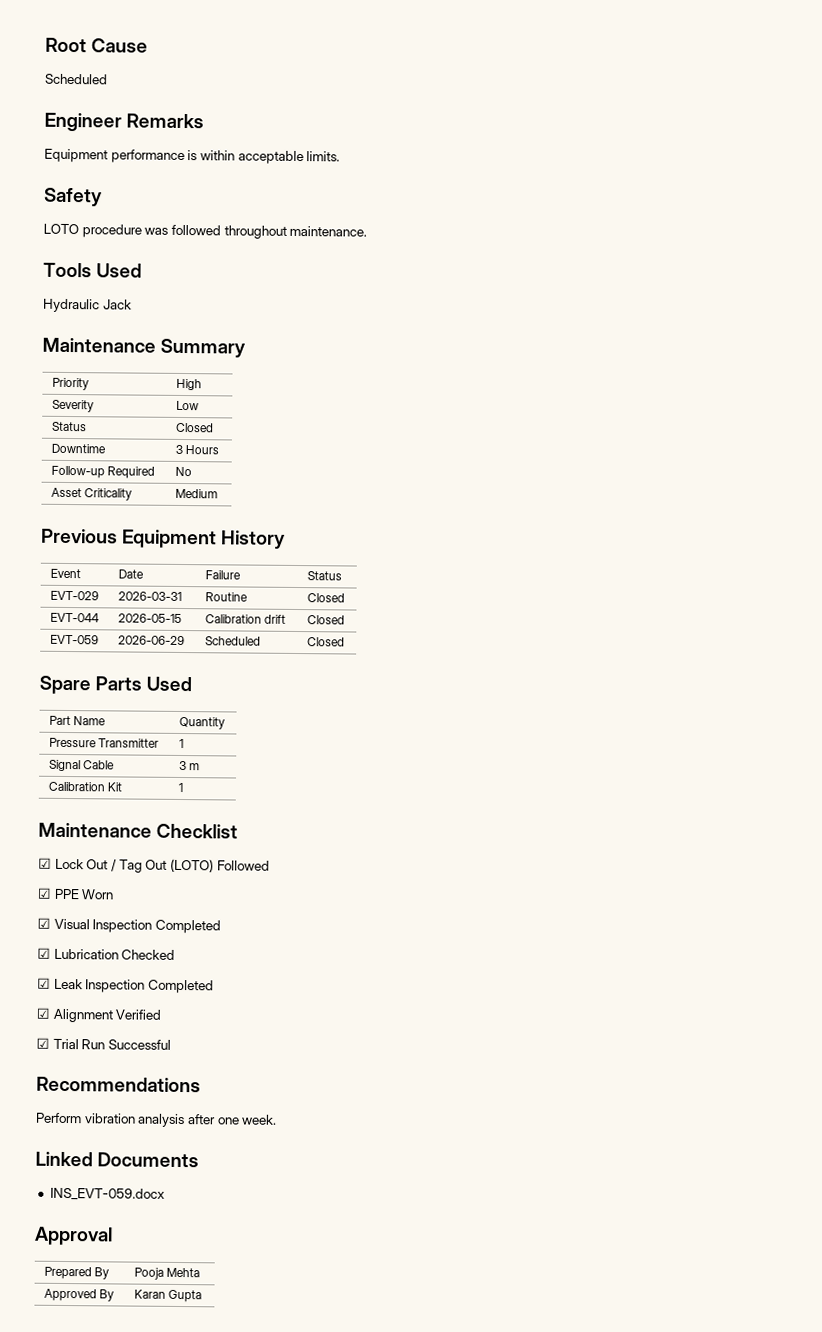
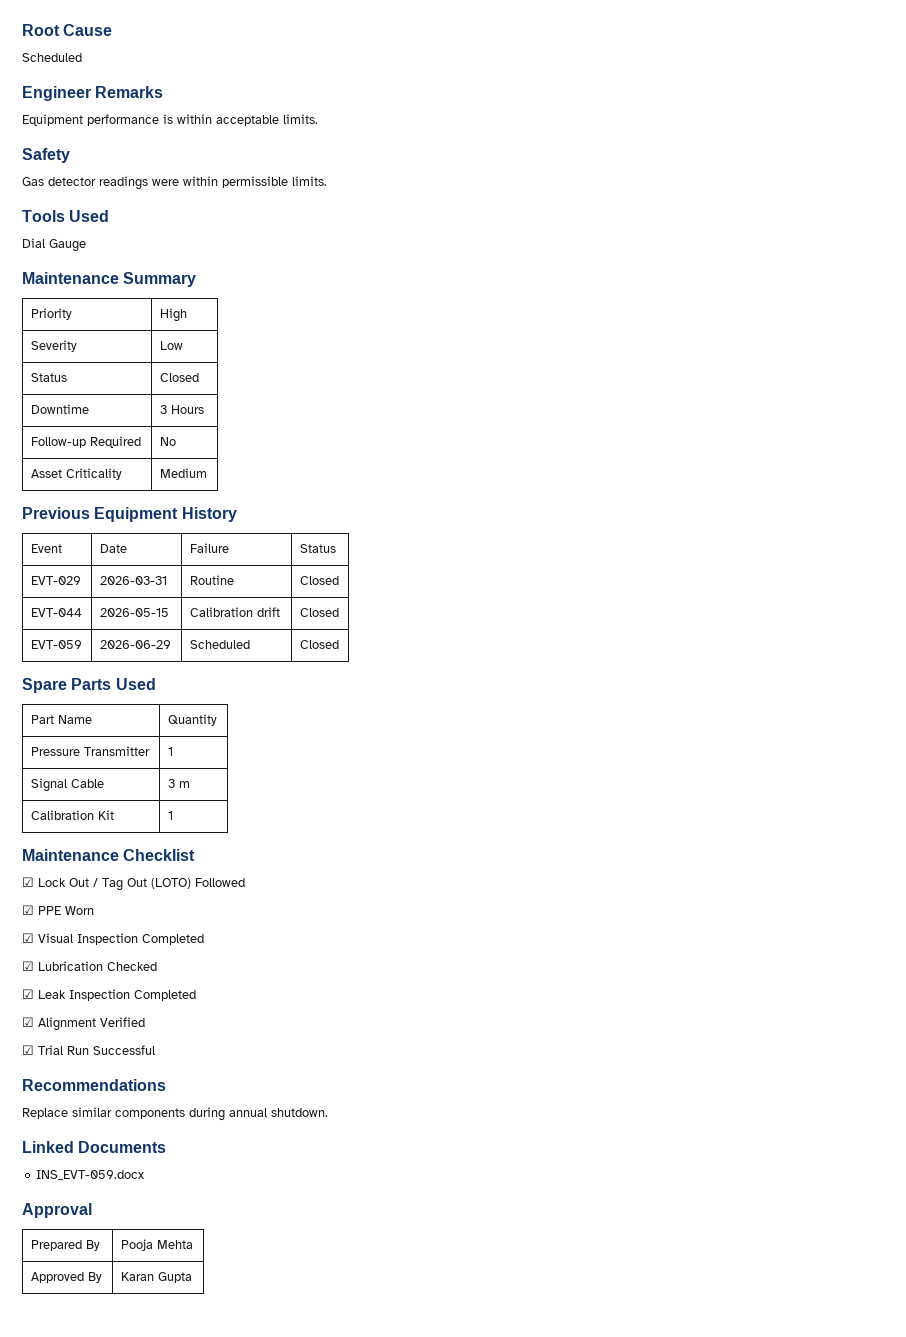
- LOTO procedure was followed throughout maintenance.
+ Gas detector readings were within permissible limits.
- Hydraulic Jack
+ Dial Gauge
- Perform vibration analysis after one week.
+ Replace similar components during annual shutdown.

